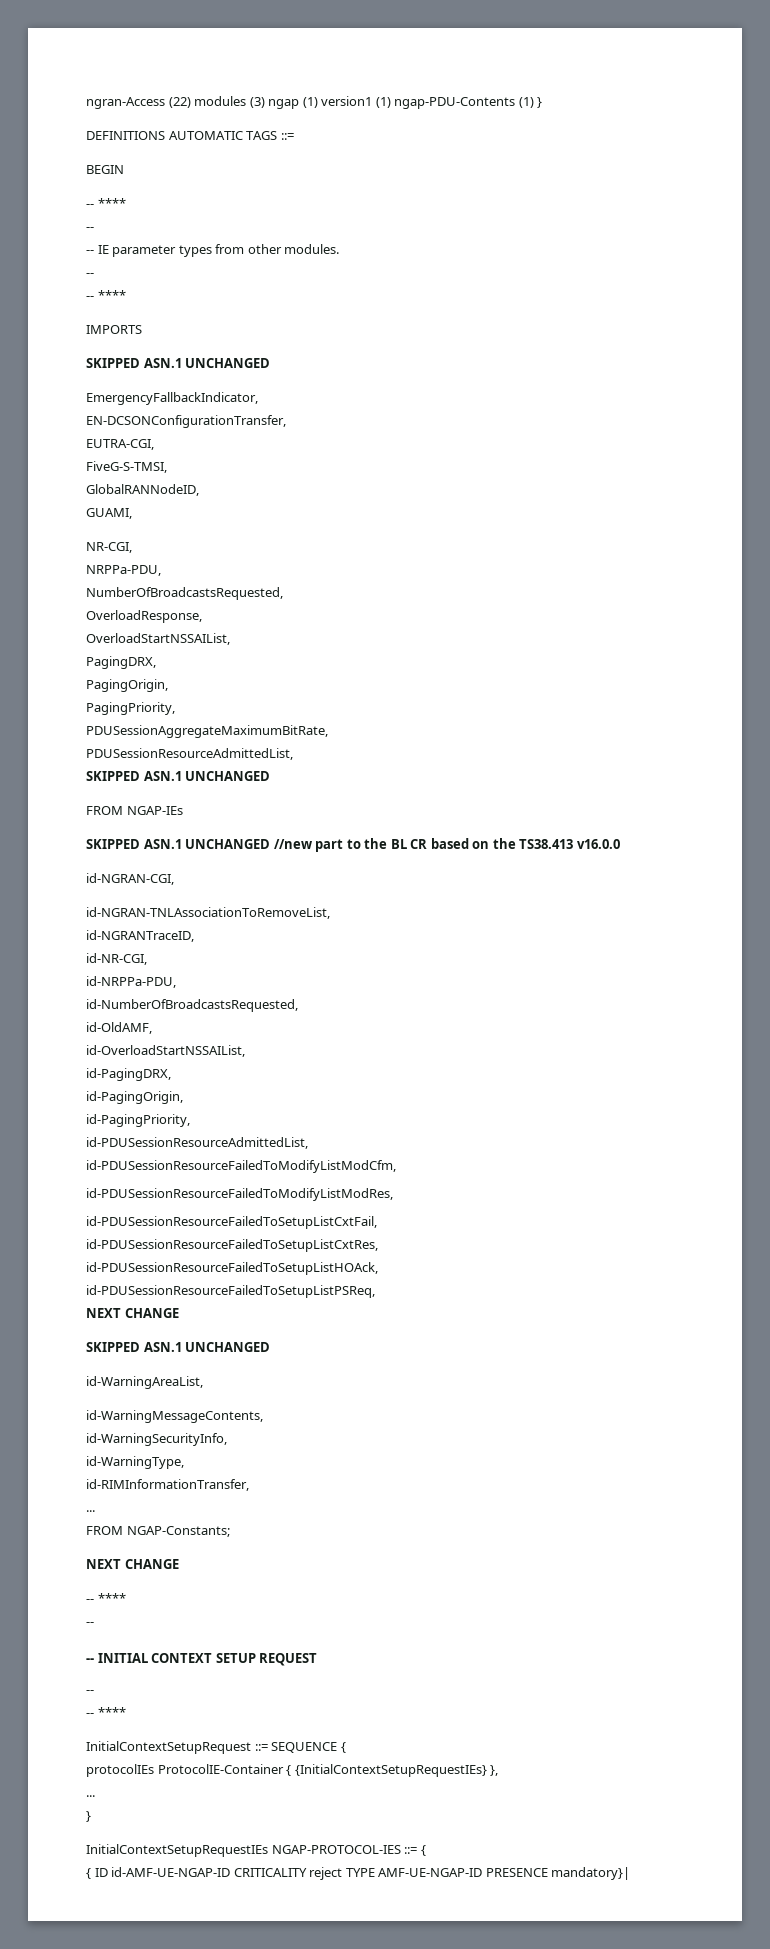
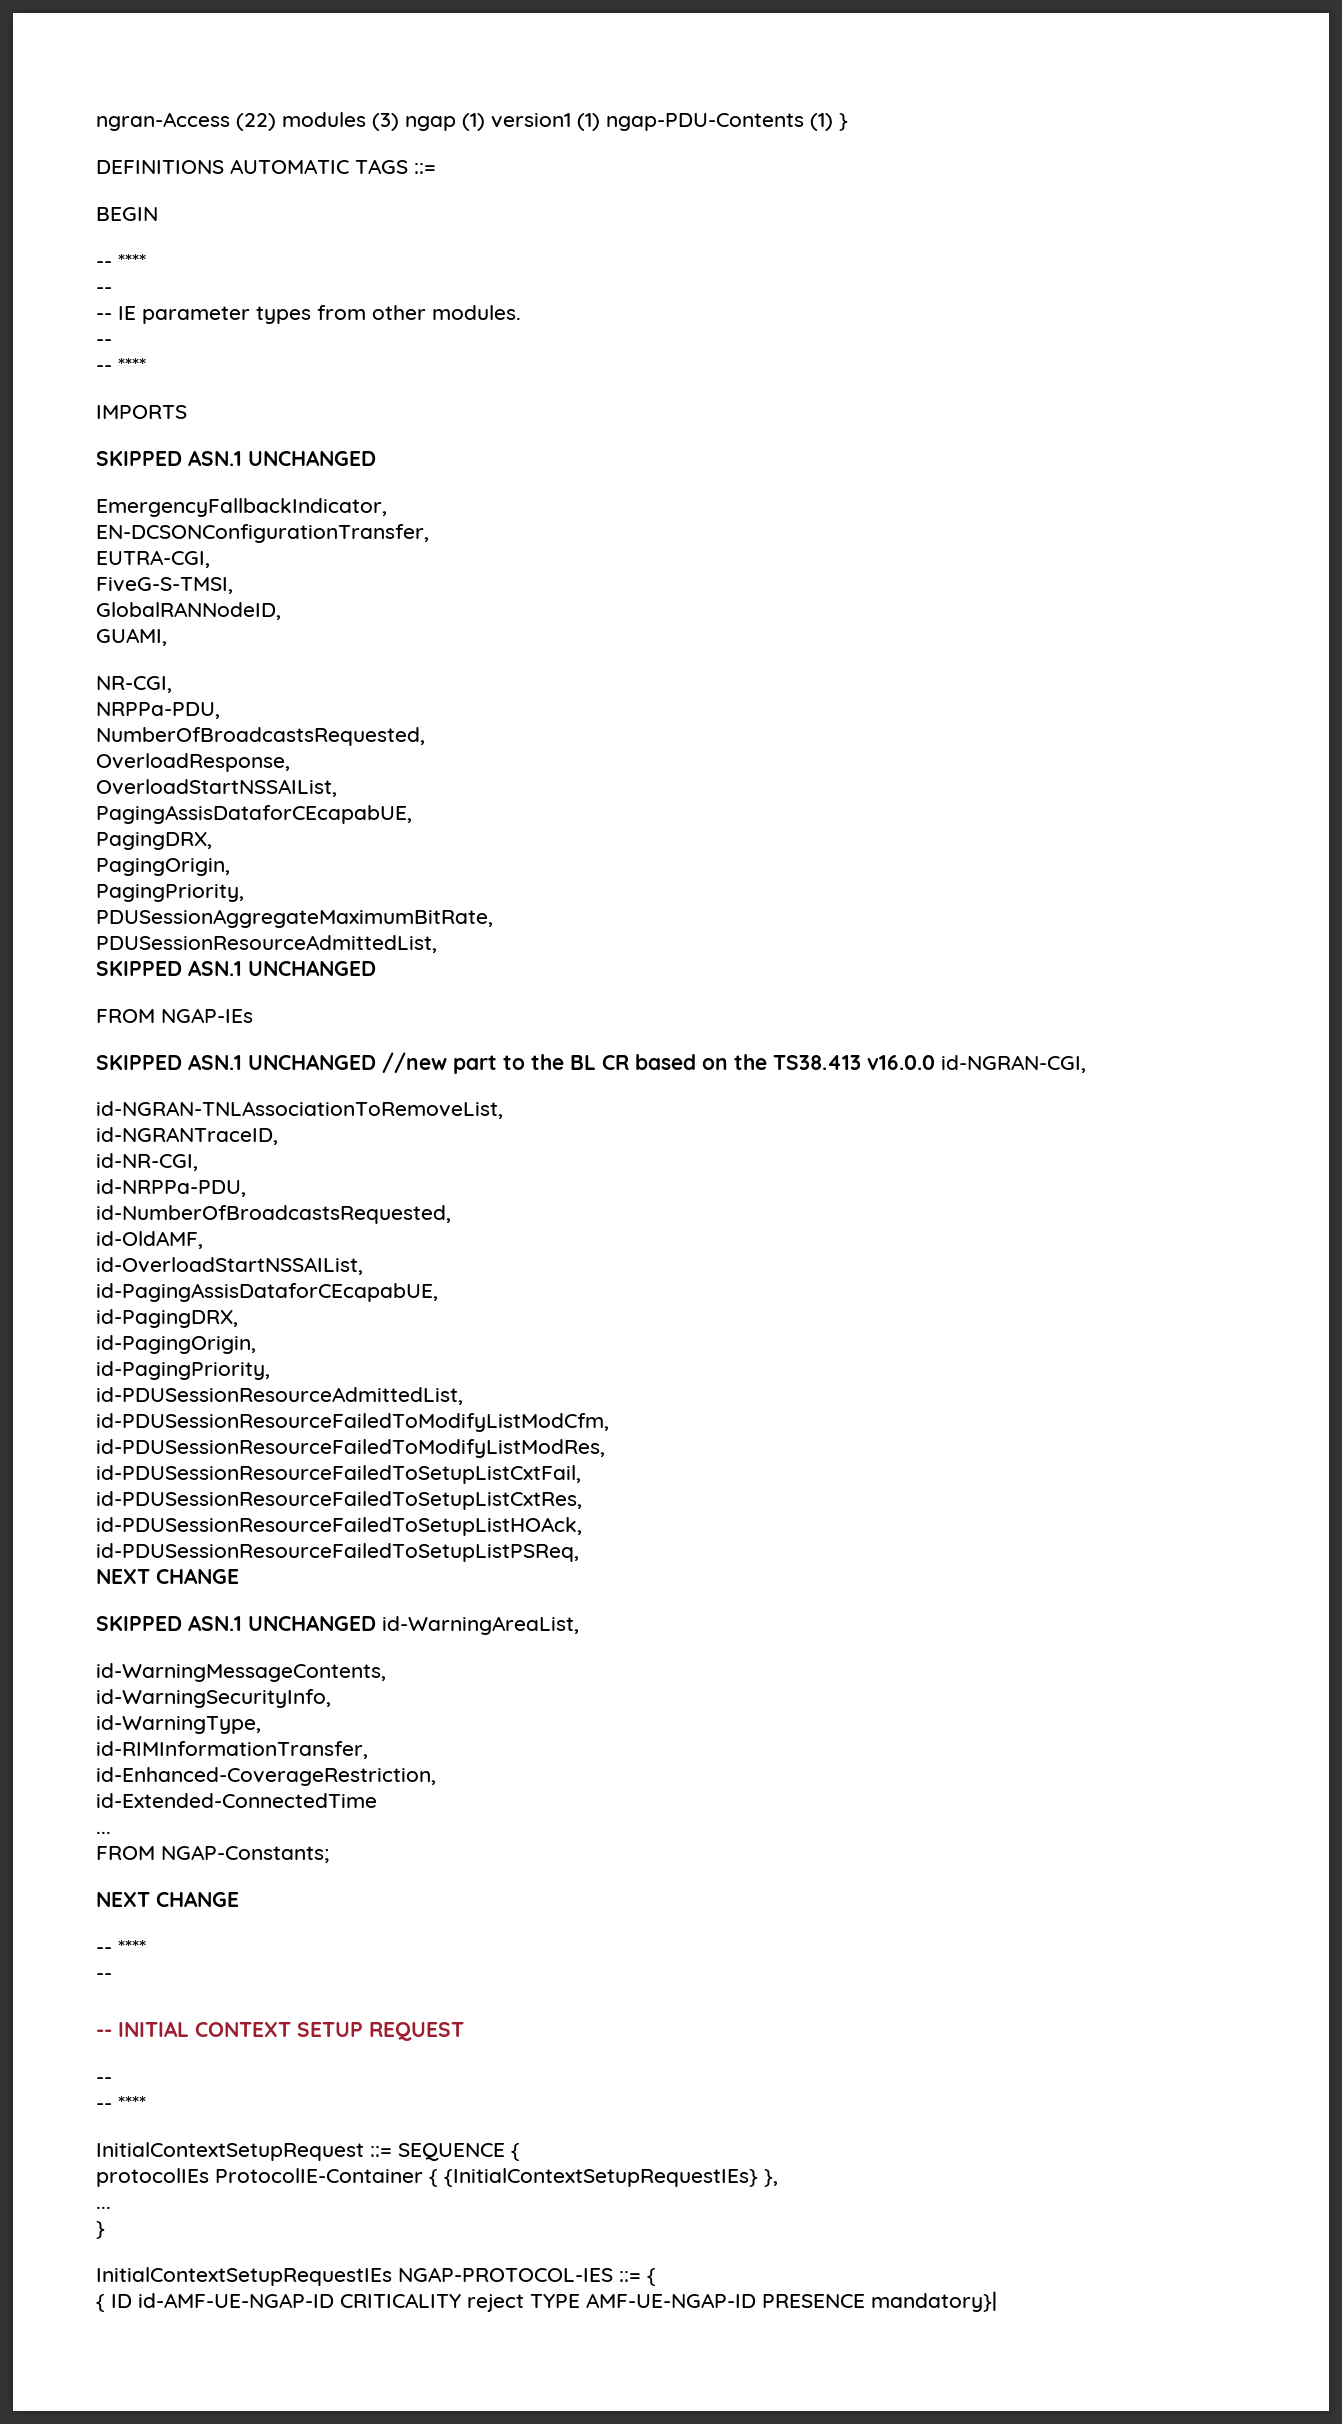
+ PagingAssisDataforCEcapabUE,
- SKIPPED ASN.1 UNCHANGED //new part to the BL CR based on the TS38.413 v16.0.0
- id-NGRAN-CGI,
+ SKIPPED ASN.1 UNCHANGED //new part to the BL CR based on the TS38.413 v16.0.0 id-NGRAN-CGI,
+ id-PagingAssisDataforCEcapabUE,
  id-PDUSessionResourceFailedToSetupListPSReq,
  NEXT CHANGE
- SKIPPED ASN.1 UNCHANGED
- id-WarningAreaList,
+ SKIPPED ASN.1 UNCHANGED id-WarningAreaList,
+ id-Enhanced-CoverageRestriction,
+ id-Extended-ConnectedTime

